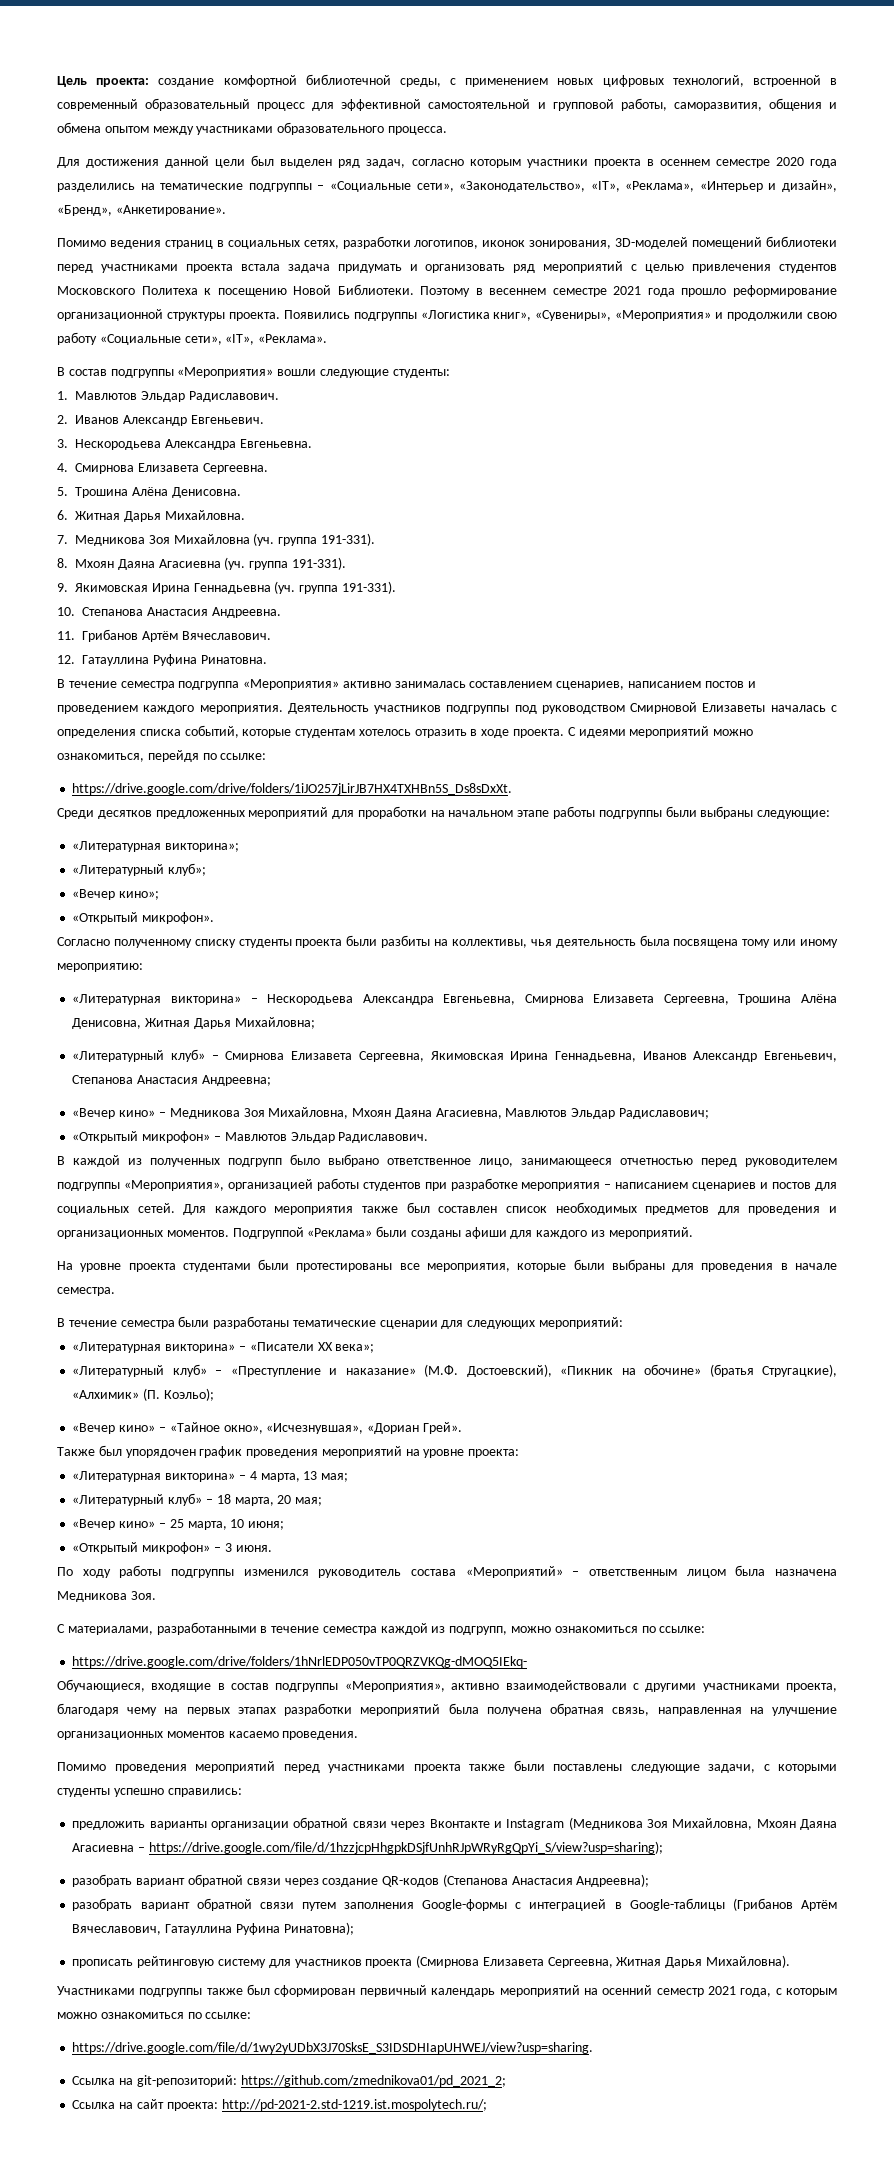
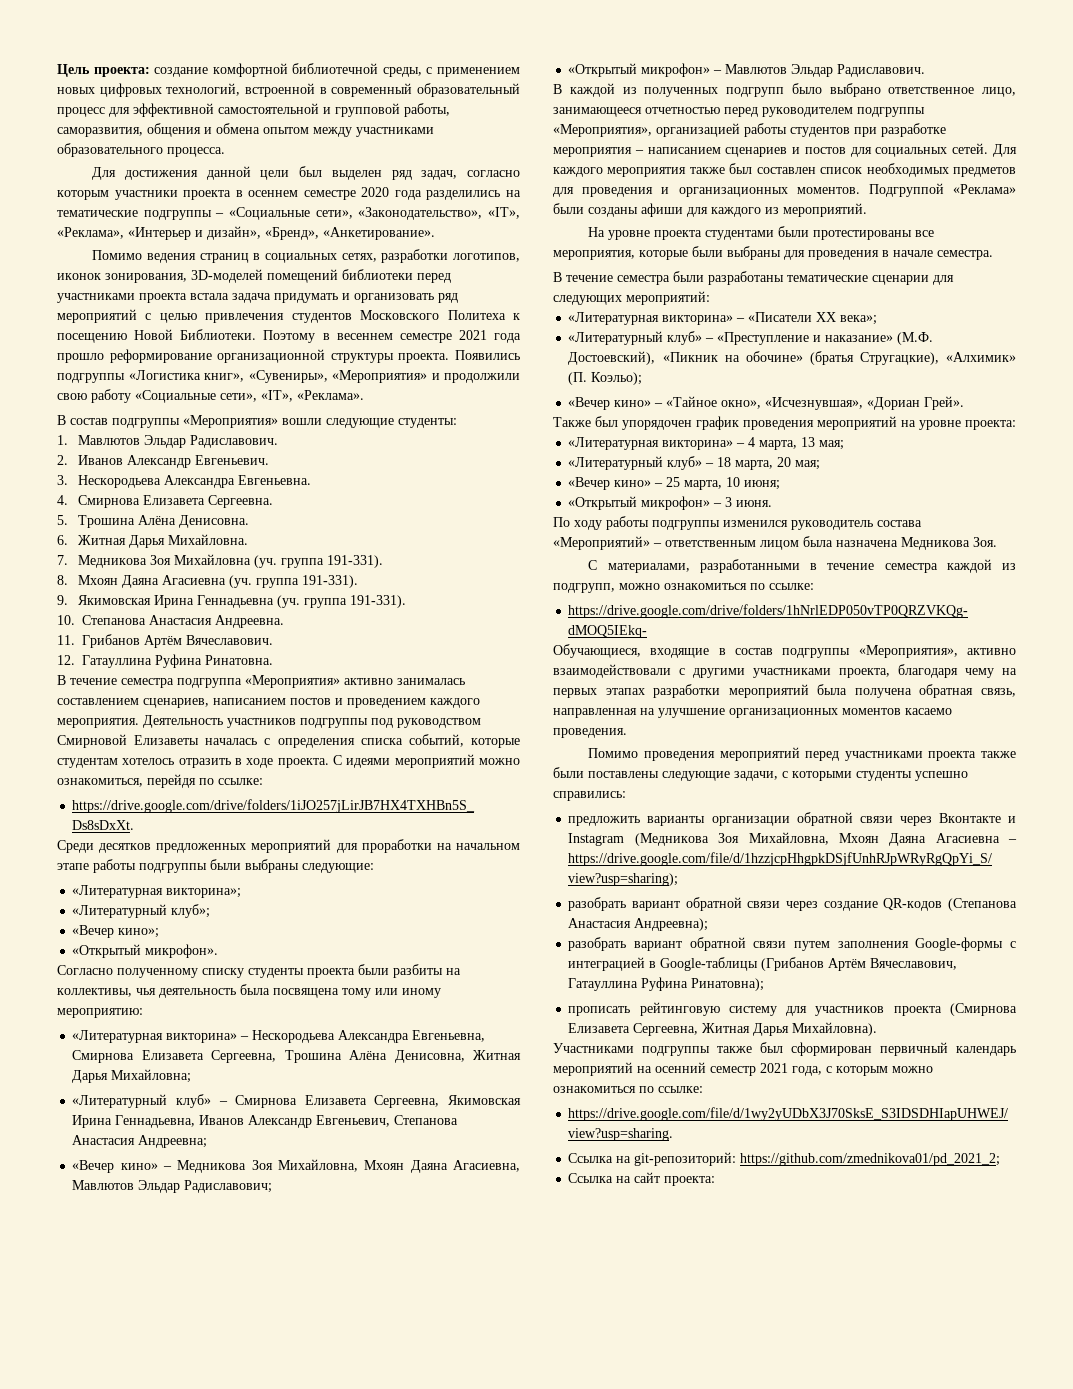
- Ссылка на сайт проекта: http://pd-2021-2.std-1219.ist.mospolytech.ru/;
+ Ссылка на сайт проекта:

